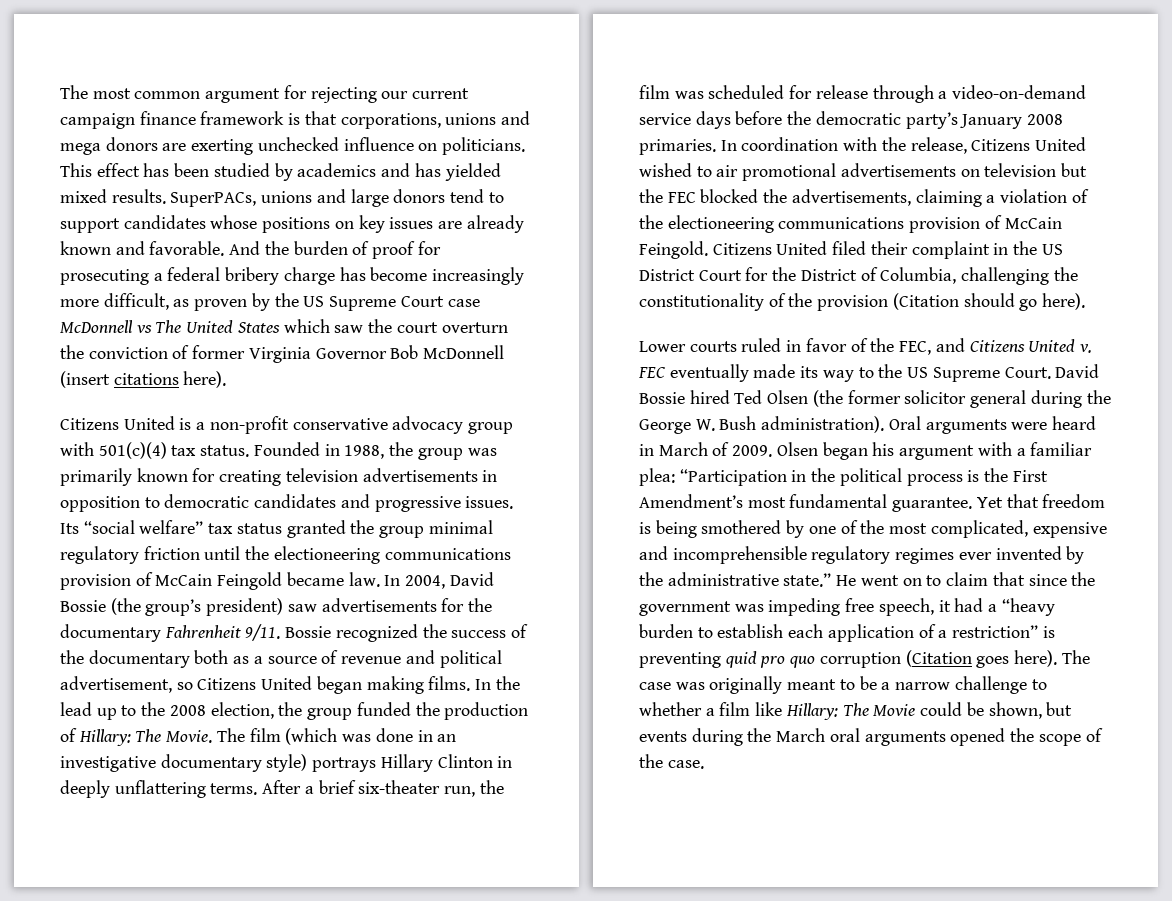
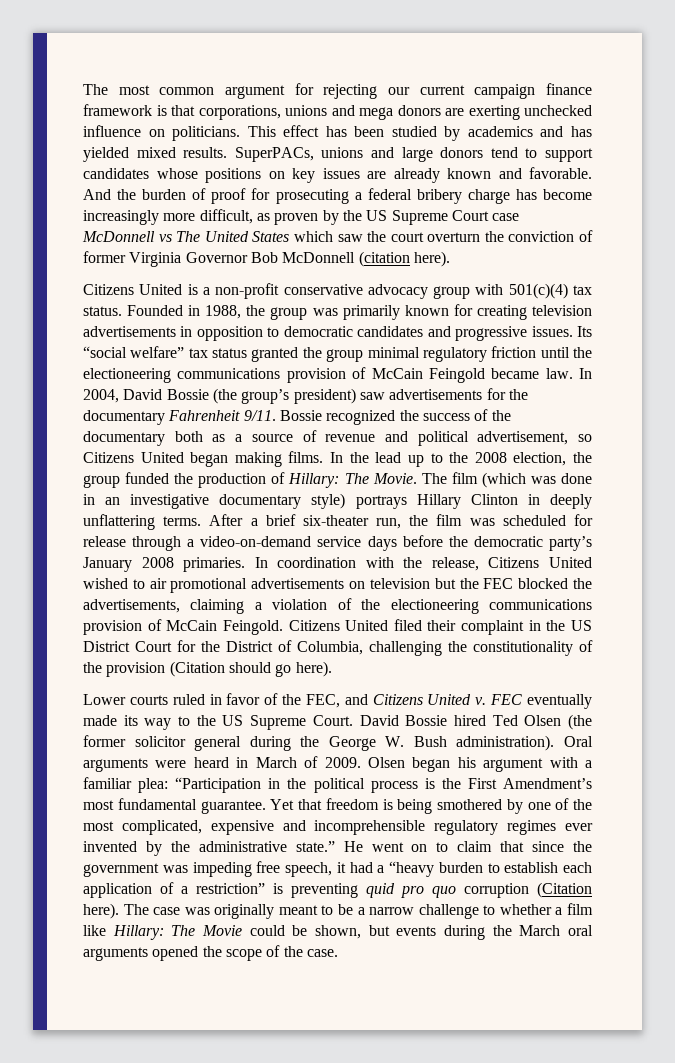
- And the burden of proof for prosecuting a federal bribery charge has become increasingly more difficult, as proven by the US Supreme Court case McDonnell vs The United States which saw the court overturn the conviction of former Virginia Governor Bob McDonnell (insert citations here).
+ And the burden of proof for prosecuting a federal bribery charge has become increasingly more difficult, as proven by the US Supreme Court case McDonnell vs The United States which saw the court overturn the conviction of former Virginia Governor Bob McDonnell (citation here).
- He went on to claim that since the government was impeding free speech, it had a “heavy burden to establish each application of a restriction” is preventing quid pro quo corruption (Citation goes here).
+ He went on to claim that since the government was impeding free speech, it had a “heavy burden to establish each application of a restriction” is preventing quid pro quo corruption (Citation here).

